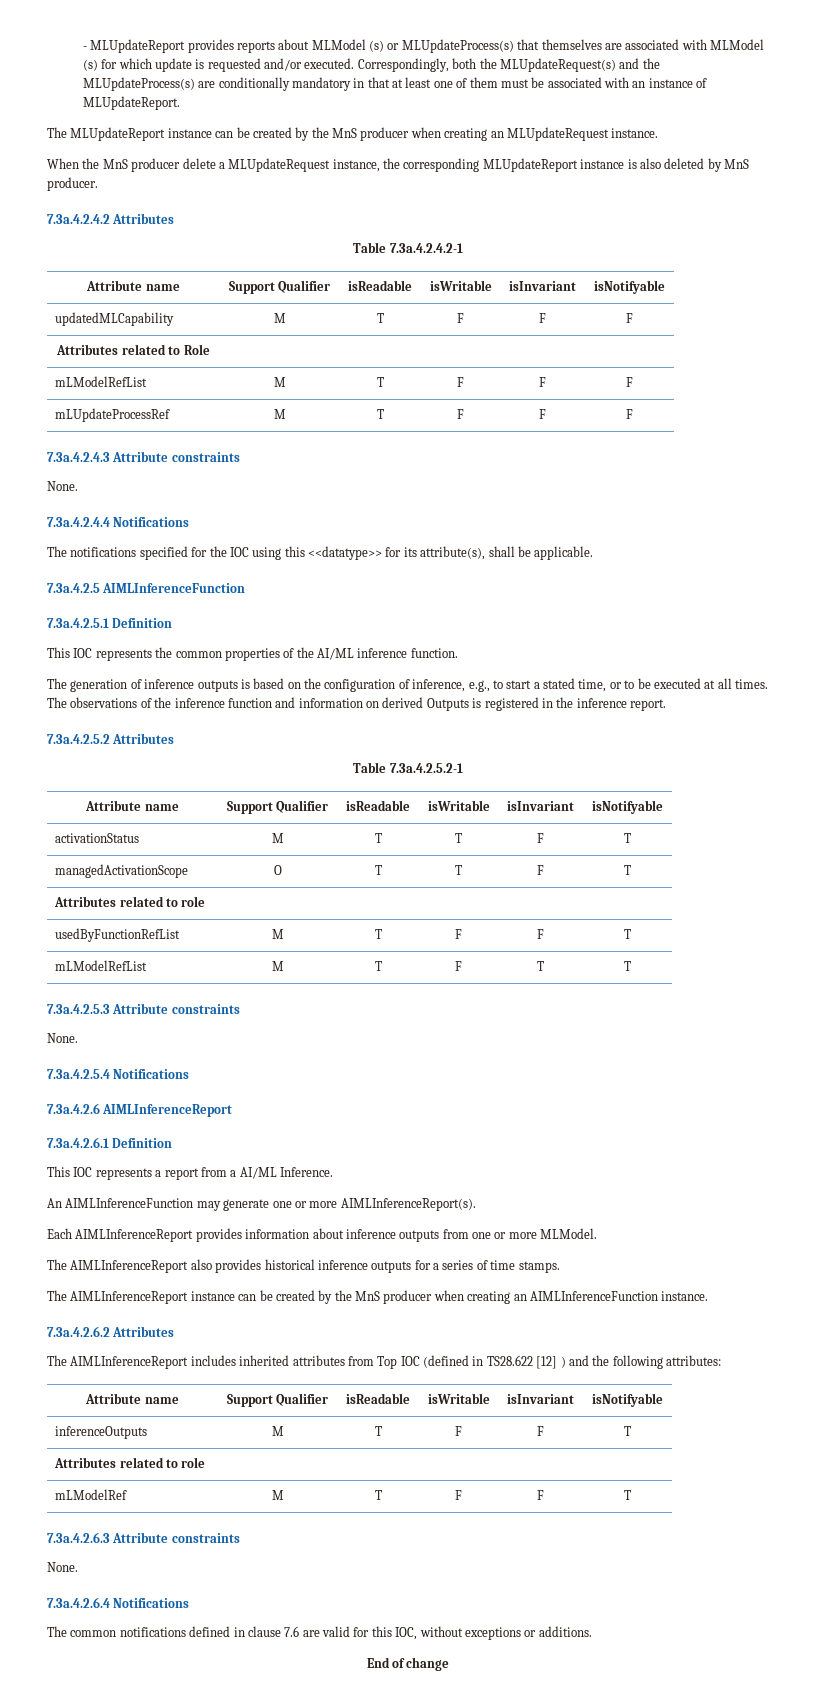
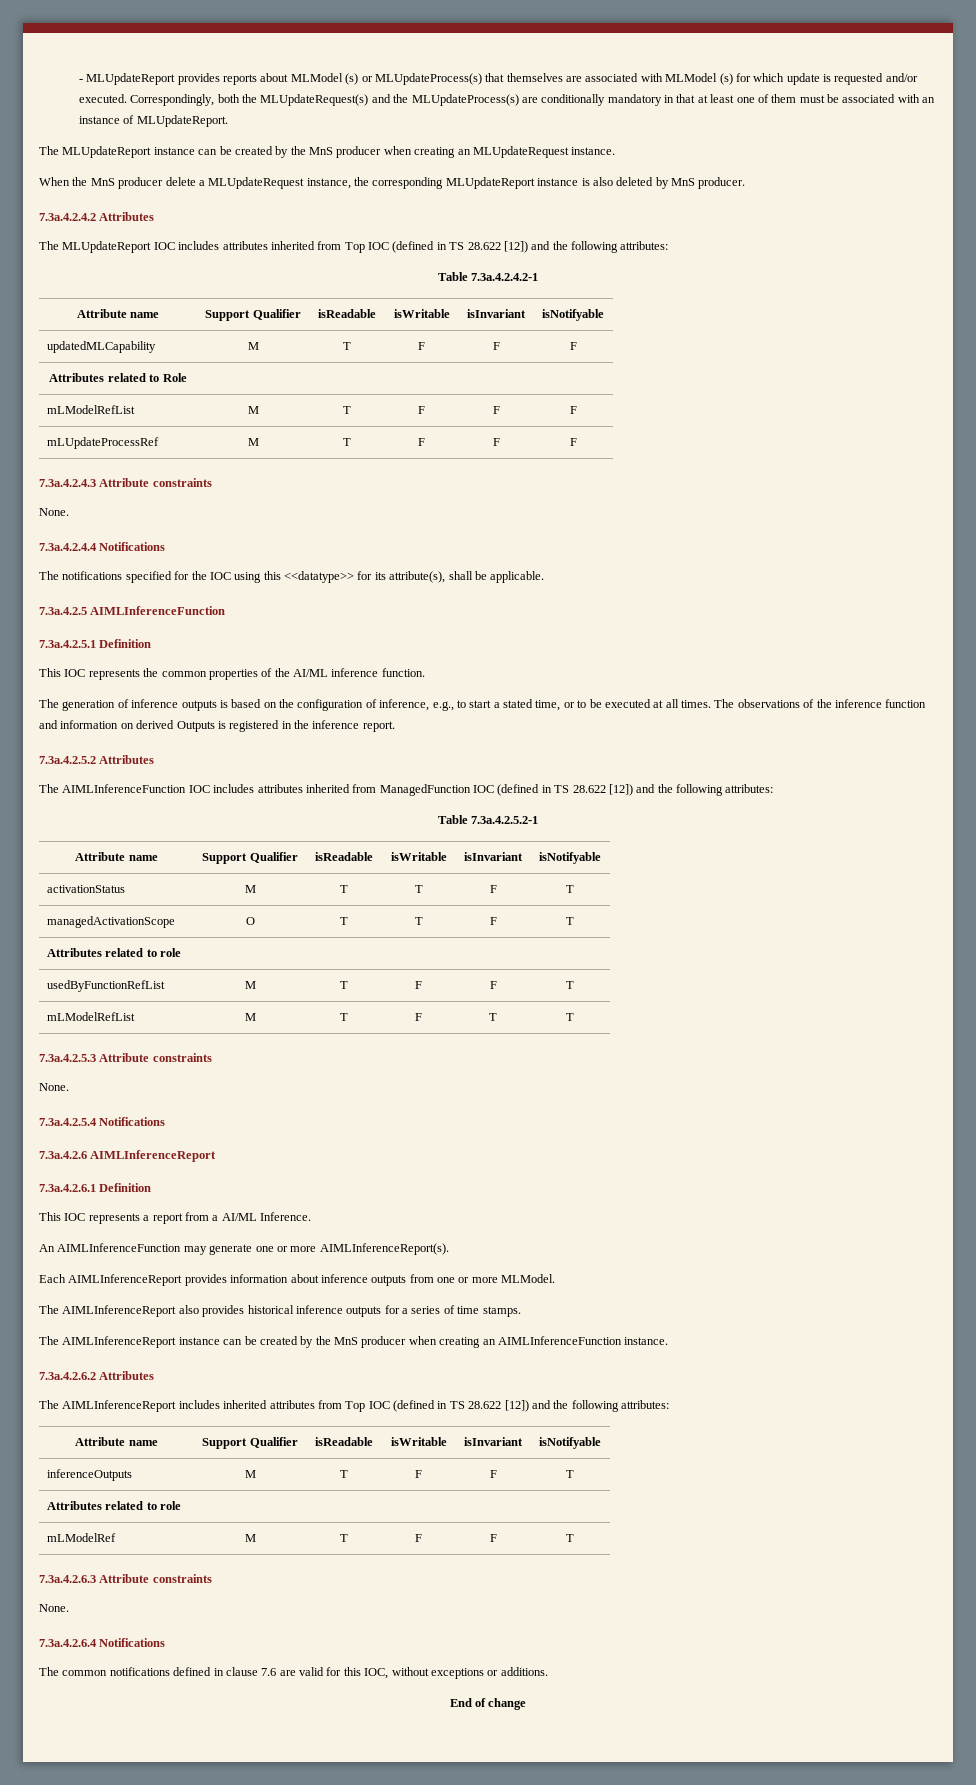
+ The MLUpdateReport IOC includes attributes inherited from Top IOC (defined in TS 28.622 [12]) and the following attributes:
+ The AIMLInferenceFunction IOC includes attributes inherited from ManagedFunction IOC (defined in TS 28.622 [12]) and the following attributes:
- The AIMLInferenceReport includes inherited attributes from Top IOC (defined in TS28.622 [12] ) and the following attributes:
+ The AIMLInferenceReport includes inherited attributes from Top IOC (defined in TS 28.622 [12]) and the following attributes:

